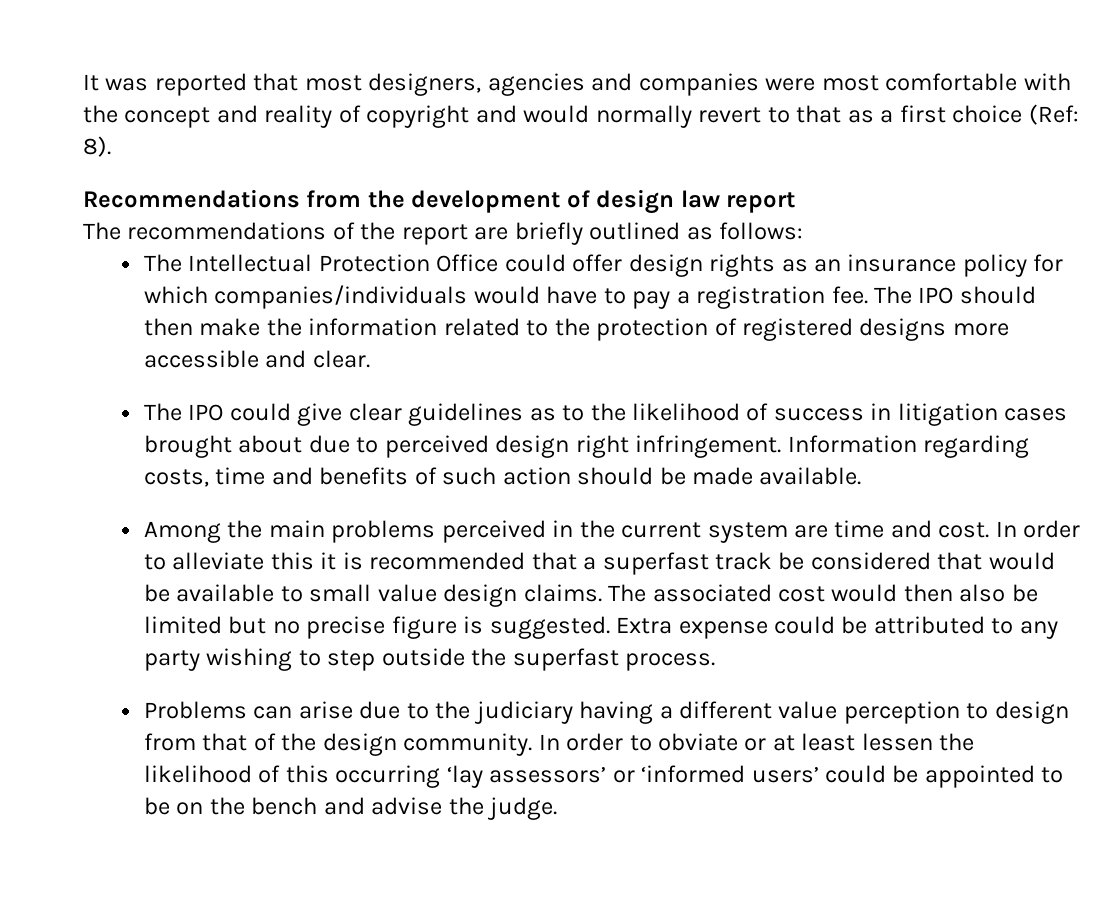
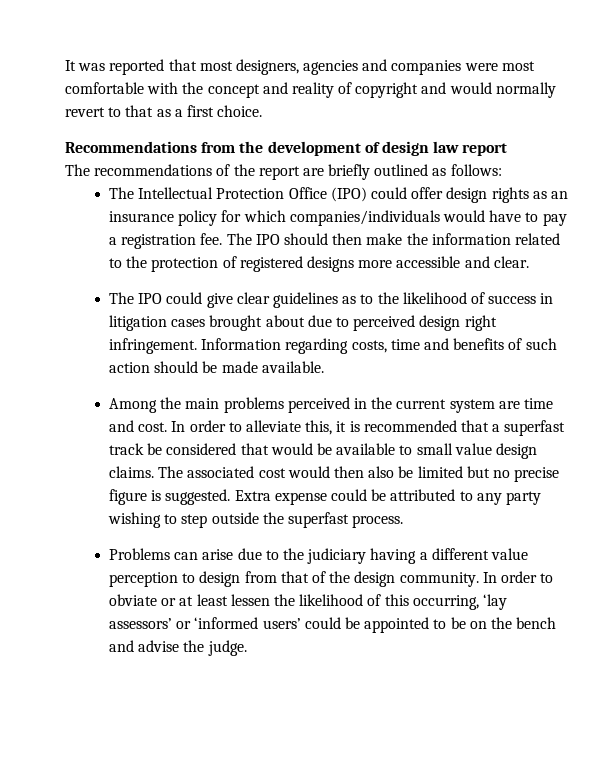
- It was reported that most designers, agencies and companies were most comfortable with the concept and reality of copyright and would normally revert to that as a first choice (Ref: 8).
+ It was reported that most designers, agencies and companies were most comfortable with the concept and reality of copyright and would normally revert to that as a first choice.
- The Intellectual Protection Office could offer design rights as an insurance policy for which companies/individuals would have to pay a registration fee.
+ The Intellectual Protection Office (IPO) could offer design rights as an insurance policy for which companies/individuals would have to pay a registration fee.
- In order to alleviate this it is recommended that a superfast track be considered that would be available to small value design claims.
+ In order to alleviate this, it is recommended that a superfast track be considered that would be available to small value design claims.
- In order to obviate or at least lessen the likelihood of this occurring ‘lay assessors’ or ‘informed users’ could be appointed to be on the bench and advise the judge.
+ In order to obviate or at least lessen the likelihood of this occurring, ‘lay assessors’ or ‘informed users’ could be appointed to be on the bench and advise the judge.

